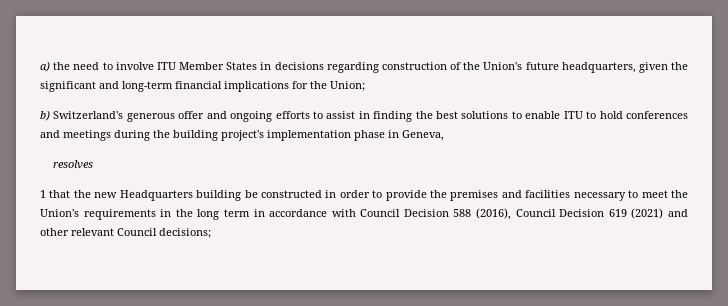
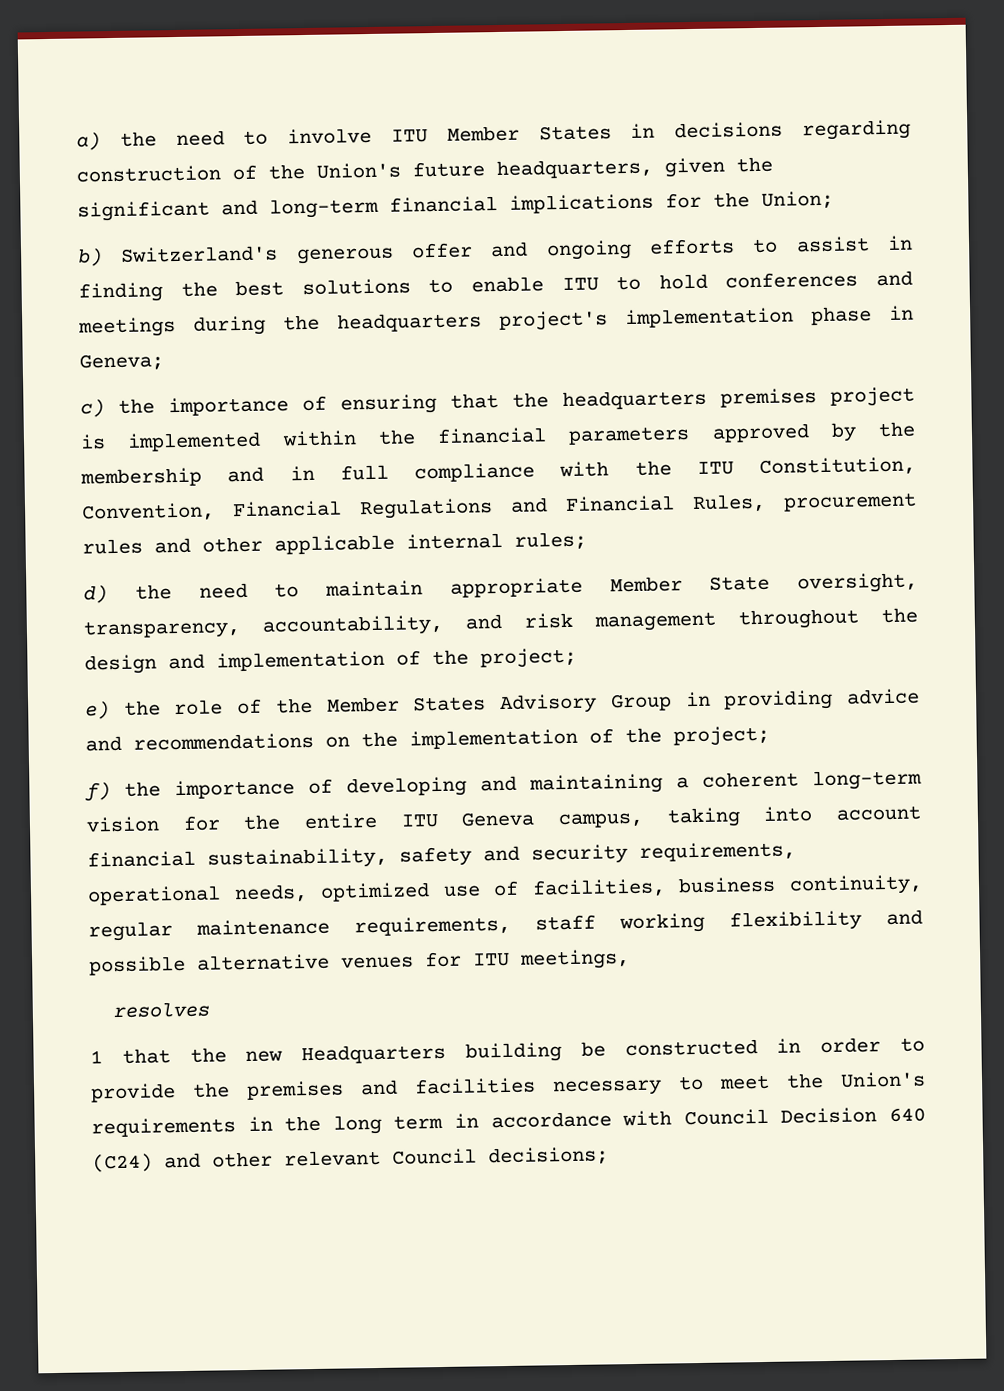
- b) Switzerland's generous offer and ongoing efforts to assist in finding the best solutions to enable ITU to hold conferences and meetings during the building project's implementation phase in Geneva,
+ b) Switzerland's generous offer and ongoing efforts to assist in finding the best solutions to enable ITU to hold conferences and meetings during the headquarters project's implementation phase in Geneva;
+ c) the importance of ensuring that the headquarters premises project is implemented within the financial parameters approved by the membership and in full compliance with the ITU Constitution, Convention, Financial Regulations and Financial Rules, procurement rules and other applicable internal rules;
+ d) the need to maintain appropriate Member State oversight, transparency, accountability, and risk management throughout the design and implementation of the project;
+ e) the role of the Member States Advisory Group in providing advice and recommendations on the implementation of the project;
+ f) the importance of developing and maintaining a coherent long-term vision for the entire ITU Geneva campus, taking into account financial sustainability, safety and security requirements, operational needs, optimized use of facilities, business continuity, regular maintenance requirements, staff working flexibility and possible alternative venues for ITU meetings,
- 1 that the new Headquarters building be constructed in order to provide the premises and facilities necessary to meet the Union's requirements in the long term in accordance with Council Decision 588 (2016), Council Decision 619 (2021) and other relevant Council decisions;
+ 1 that the new Headquarters building be constructed in order to provide the premises and facilities necessary to meet the Union's requirements in the long term in accordance with Council Decision 640 (C24) and other relevant Council decisions;

